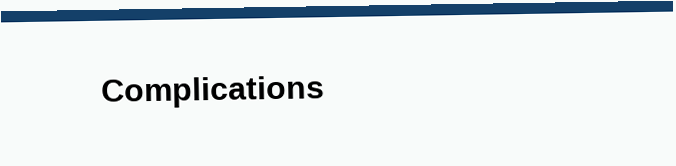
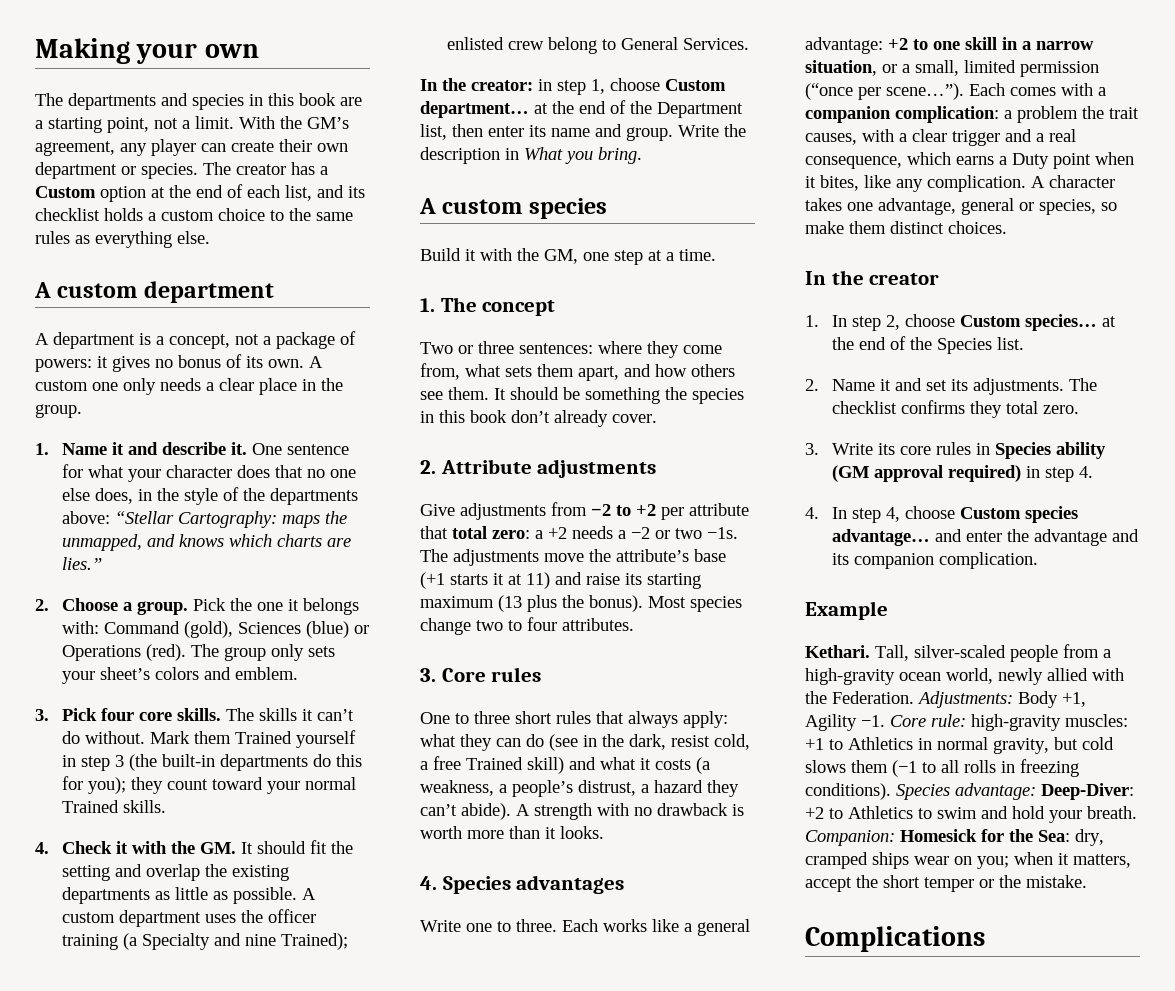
+ Making your own
+ The departments and species in this book are a starting point, not a limit. With the GM’s agreement, any player can create their own department or species. The creator has a Custom option at the end of each list, and its checklist holds a custom choice to the same rules as everything else.
+ A custom department
+ A department is a concept, not a package of powers: it gives no bonus of its own. A custom one only needs a clear place in the group.
+ 1. Name it and describe it. One sentence for what your character does that no one else does, in the style of the departments above: “Stellar Cartography: maps the unmapped, and knows which charts are lies.”
+ 2. Choose a group. Pick the one it belongs with: Command (gold), Sciences (blue) or Operations (red). The group only sets your sheet’s colors and emblem.
+ 3. Pick four core skills. The skills it can’t do without. Mark them Trained yourself in step 3 (the built-in departments do this for you); they count toward your normal Trained skills.
+ 4. Check it with the GM. It should fit the setting and overlap the existing departments as little as possible. A custom department uses the officer training (a Specialty and nine Trained); enlisted crew belong to General Services.
+ In the creator: in step 1, choose Custom department… at the end of the Department list, then enter its name and group. Write the description in What you bring.
+ A custom species
+ Build it with the GM, one step at a time.
+ 1. The concept
+ Two or three sentences: where they come from, what sets them apart, and how others see them. It should be something the species in this book don’t already cover.
+ 2. Attribute adjustments
+ Give adjustments from −2 to +2 per attribute that total zero: a +2 needs a −2 or two −1s. The adjustments move the attribute’s base (+1 starts it at 11) and raise its starting maximum (13 plus the bonus). Most species change two to four attributes.
+ 3. Core rules
+ One to three short rules that always apply: what they can do (see in the dark, resist cold, a free Trained skill) and what it costs (a weakness, a people’s distrust, a hazard they can’t abide). A strength with no drawback is worth more than it looks.
+ 4. Species advantages
+ Write one to three. Each works like a general advantage: +2 to one skill in a narrow situation, or a small, limited permission (“once per scene…”). Each comes with a companion complication: a problem the trait causes, with a clear trigger and a real consequence, which earns a Duty point when it bites, like any complication. A character takes one advantage, general or species, so make them distinct choices.
+ In the creator
+ 1. In step 2, choose Custom species… at the end of the Species list.
+ 2. Name it and set its adjustments. The checklist confirms they total zero.
+ 3. Write its core rules in Species ability (GM approval required) in step 4.
+ 4. In step 4, choose Custom species advantage… and enter the advantage and its companion complication.
+ Example
+ Kethari. Tall, silver-scaled people from a high-gravity ocean world, newly allied with the Federation. Adjustments: Body +1, Agility −1. Core rule: high-gravity muscles: +1 to Athletics in normal gravity, but cold slows them (−1 to all rolls in freezing conditions). Species advantage: Deep-Diver: +2 to Athletics to swim and hold your breath. Companion: Homesick for the Sea: dry, cramped ships wear on you; when it matters, accept the short temper or the mistake.

